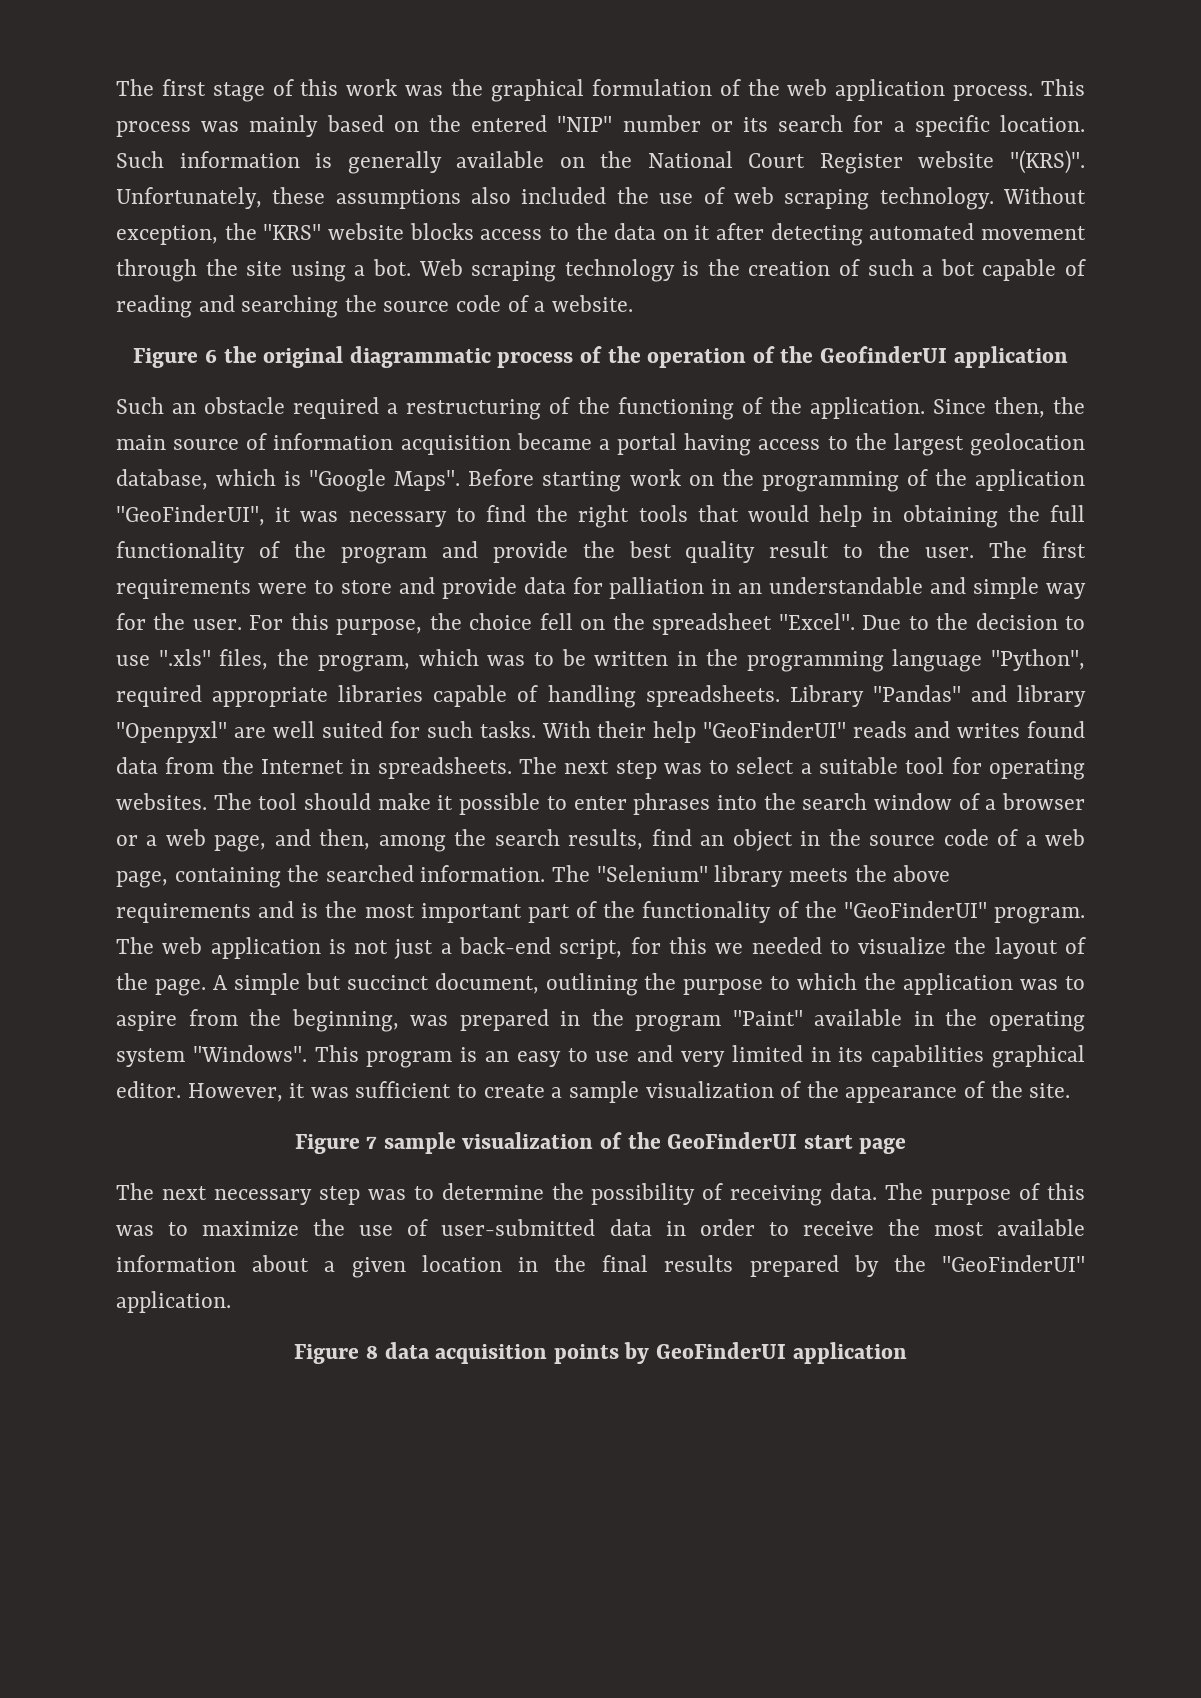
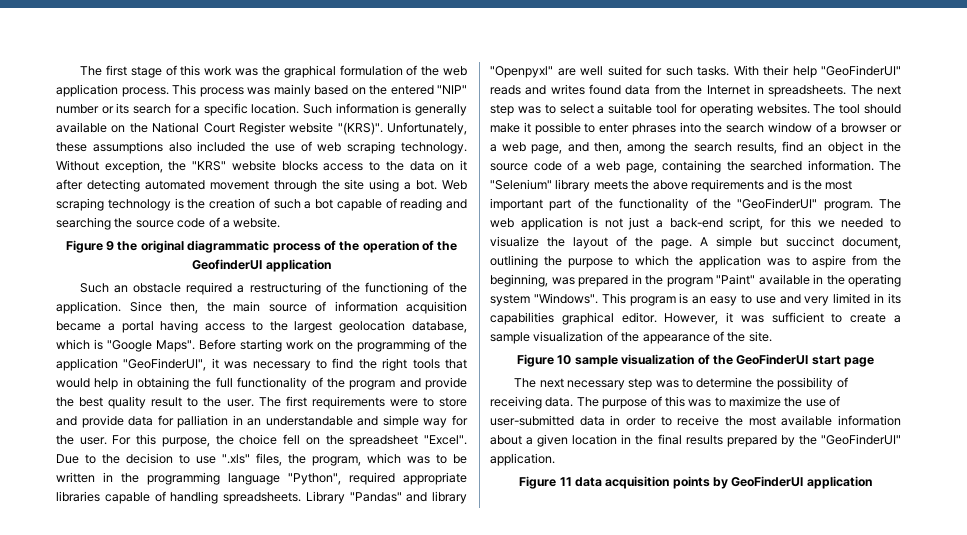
- Figure 6 the original diagrammatic process of the operation of the GeofinderUI application
+ Figure 9 the original diagrammatic process of the operation of the GeofinderUI application
- Figure 7 sample visualization of the GeoFinderUI start page
+ Figure 10 sample visualization of the GeoFinderUI start page
- Figure 8 data acquisition points by GeoFinderUI application
+ Figure 11 data acquisition points by GeoFinderUI application

